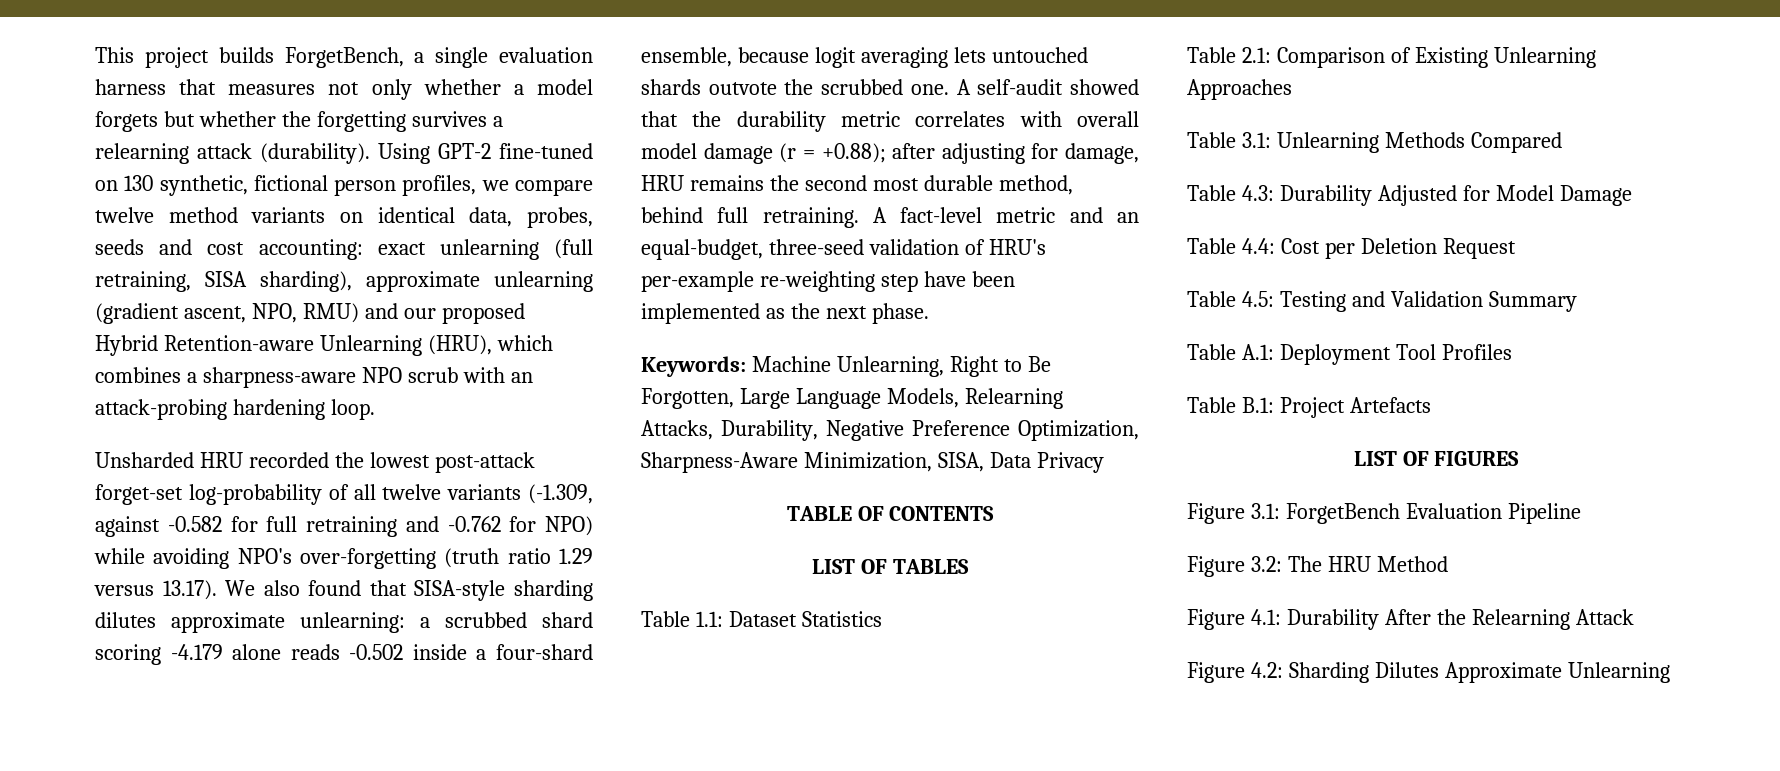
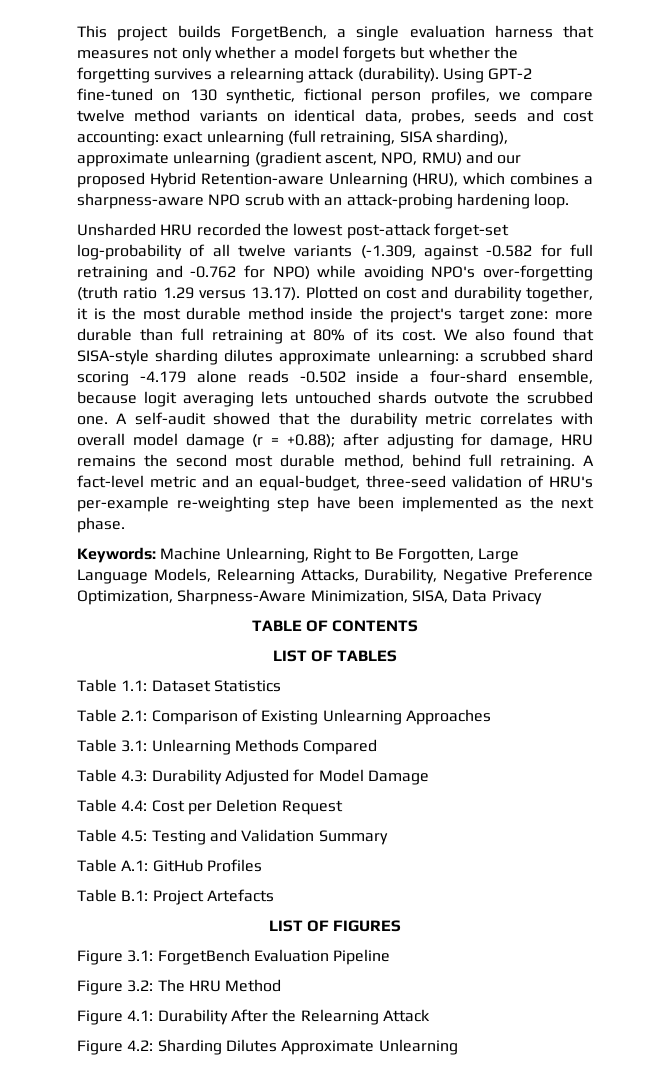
- Unsharded HRU recorded the lowest post-attack forget-set log-probability of all twelve variants (-1.309, against -0.582 for full retraining and -0.762 for NPO) while avoiding NPO's over-forgetting (truth ratio 1.29 versus 13.17). We also found that SISA-style sharding dilutes approximate unlearning:
+ Unsharded HRU recorded the lowest post-attack forget-set log-probability of all twelve variants (-1.309, against -0.582 for full retraining and -0.762 for NPO) while avoiding NPO's over-forgetting (truth ratio 1.29 versus 13.17). Plotted on cost and durability together, it is the most durable method inside the project's target zone: more durable than full retraining at 80% of its cost. We also found that SISA-style sharding dilutes approximate unlearning:
- Table A.1: Deployment Tool Profiles
+ Table A.1: GitHub Profiles

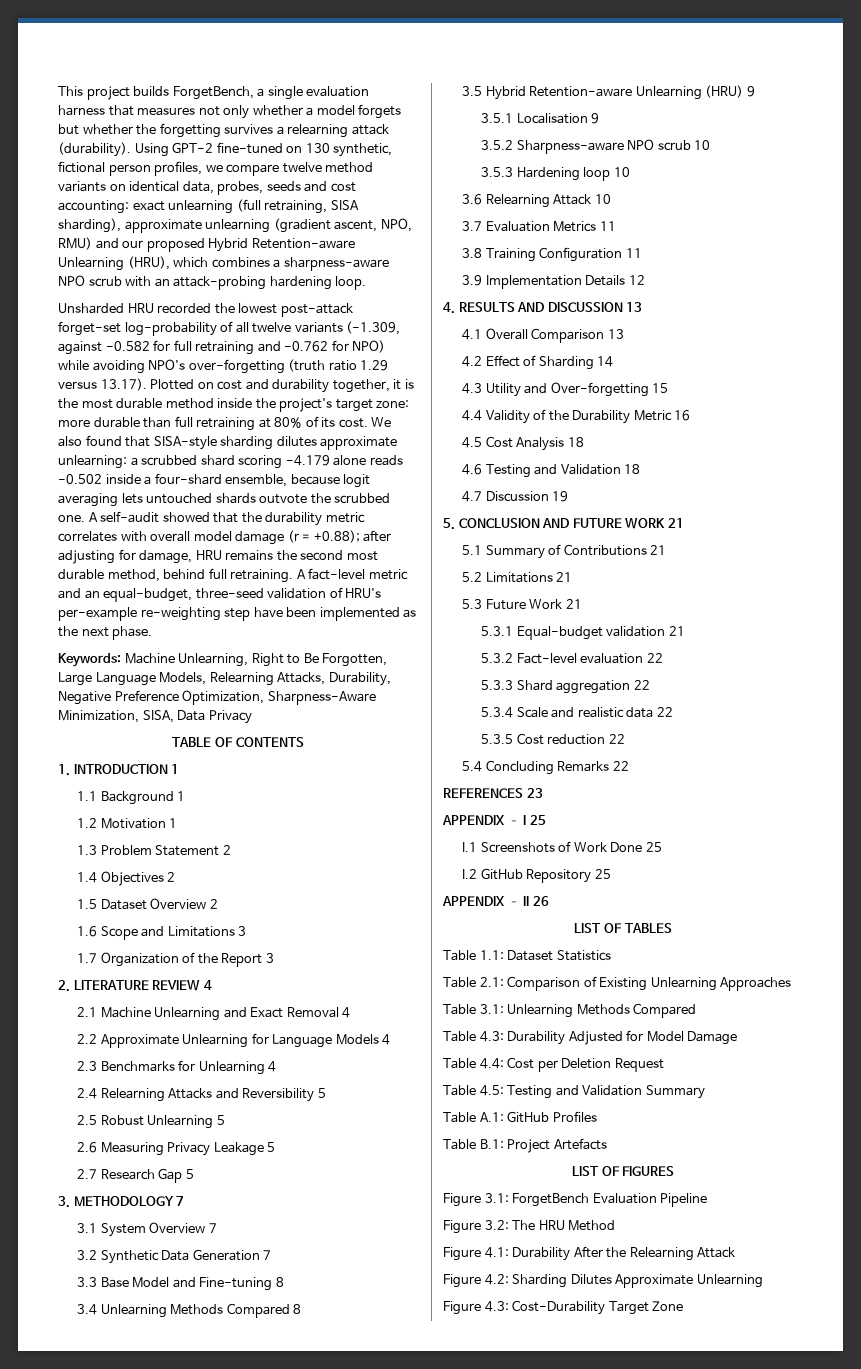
+ 1. INTRODUCTION 1
+ 1.1 Background 1
+ 1.2 Motivation 1
+ 1.3 Problem Statement 2
+ 1.4 Objectives 2
+ 1.5 Dataset Overview 2
+ 1.6 Scope and Limitations 3
+ 1.7 Organization of the Report 3
+ 2. LITERATURE REVIEW 4
+ 2.1 Machine Unlearning and Exact Removal 4
+ 2.2 Approximate Unlearning for Language Models 4
+ 2.3 Benchmarks for Unlearning 4
+ 2.4 Relearning Attacks and Reversibility 5
+ 2.5 Robust Unlearning 5
+ 2.6 Measuring Privacy Leakage 5
+ 2.7 Research Gap 5
+ 3. METHODOLOGY 7
+ 3.1 System Overview 7
+ 3.2 Synthetic Data Generation 7
+ 3.3 Base Model and Fine-tuning 8
+ 3.4 Unlearning Methods Compared 8
+ 3.5 Hybrid Retention-aware Unlearning (HRU) 9
+ 3.5.1 Localisation 9
+ 3.5.2 Sharpness-aware NPO scrub 10
+ 3.5.3 Hardening loop 10
+ 3.6 Relearning Attack 10
+ 3.7 Evaluation Metrics 11
+ 3.8 Training Configuration 11
+ 3.9 Implementation Details 12
+ 4. RESULTS AND DISCUSSION 13
+ 4.1 Overall Comparison 13
+ 4.2 Effect of Sharding 14
+ 4.3 Utility and Over-forgetting 15
+ 4.4 Validity of the Durability Metric 16
+ 4.5 Cost Analysis 18
+ 4.6 Testing and Validation 18
+ 4.7 Discussion 19
+ 5. CONCLUSION AND FUTURE WORK 21
+ 5.1 Summary of Contributions 21
+ 5.2 Limitations 21
+ 5.3 Future Work 21
+ 5.3.1 Equal-budget validation 21
+ 5.3.2 Fact-level evaluation 22
+ 5.3.3 Shard aggregation 22
+ 5.3.4 Scale and realistic data 22
+ 5.3.5 Cost reduction 22
+ 5.4 Concluding Remarks 22
+ REFERENCES 23
+ APPENDIX – I 25
+ I.1 Screenshots of Work Done 25
+ I.2 GitHub Repository 25
+ APPENDIX – II 26
+ Figure 4.3: Cost-Durability Target Zone

